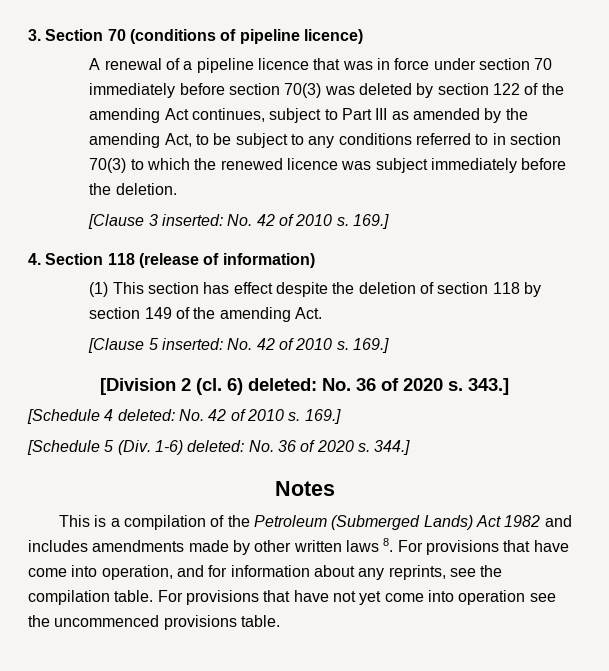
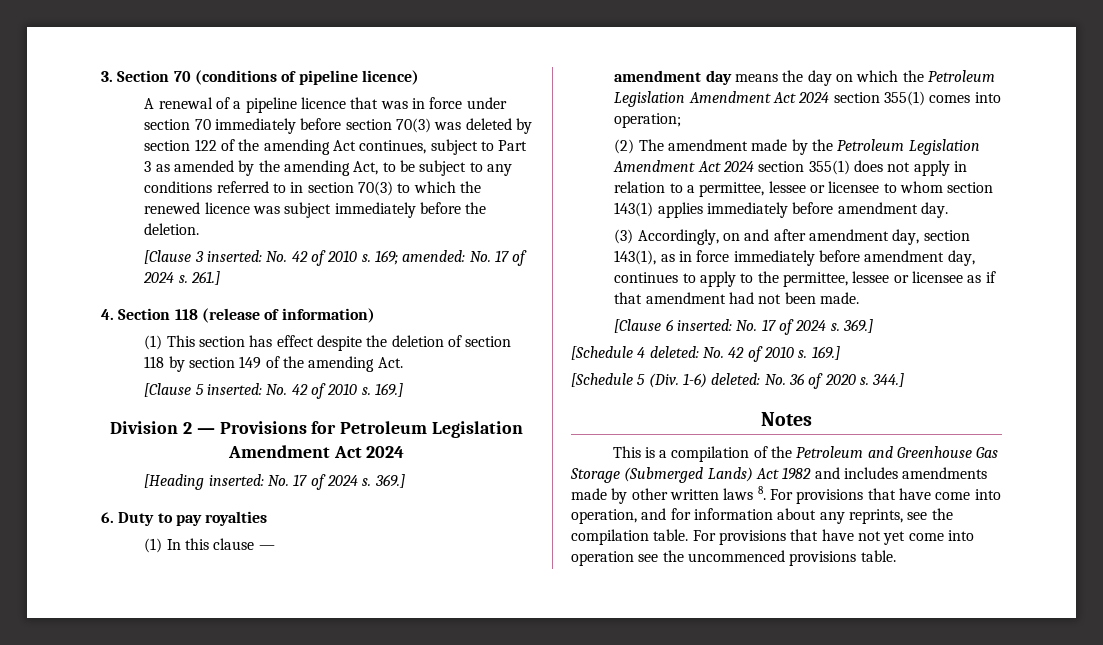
- A renewal of a pipeline licence that was in force under section 70 immediately before section 70(3) was deleted by section 122 of the amending Act continues, subject to Part III as amended by the amending Act, to be subject to any conditions referred to in section 70(3) to which the renewed licence was subject immediately before the deletion.
+ A renewal of a pipeline licence that was in force under section 70 immediately before section 70(3) was deleted by section 122 of the amending Act continues, subject to Part 3 as amended by the amending Act, to be subject to any conditions referred to in section 70(3) to which the renewed licence was subject immediately before the deletion.
- [Clause 3 inserted: No. 42 of 2010 s. 169.]
+ [Clause 3 inserted: No. 42 of 2010 s. 169; amended: No. 17 of 2024 s. 261.]
- [Division 2 (cl. 6) deleted: No. 36 of 2020 s. 343.]
+ Division 2 — Provisions for Petroleum Legislation Amendment Act 2024
+ [Heading inserted: No. 17 of 2024 s. 369.]
+ 6. Duty to pay royalties
+ (1) In this clause —
+ amendment day means the day on which the Petroleum Legislation Amendment Act 2024 section 355(1) comes into operation;
+ (2) The amendment made by the Petroleum Legislation Amendment Act 2024 section 355(1) does not apply in relation to a permittee, lessee or licensee to whom section 143(1) applies immediately before amendment day.
+ (3) Accordingly, on and after amendment day, section 143(1), as in force immediately before amendment day, continues to apply to the permittee, lessee or licensee as if that amendment had not been made.
+ [Clause 6 inserted: No. 17 of 2024 s. 369.]
- This is a compilation of the Petroleum (Submerged Lands) Act 1982 and includes amendments made by other written laws 8. For provisions that have come into operation, and for information about any reprints, see the compilation table.
+ This is a compilation of the Petroleum and Greenhouse Gas Storage (Submerged Lands) Act 1982 and includes amendments made by other written laws 8. For provisions that have come into operation, and for information about any reprints, see the compilation table.

